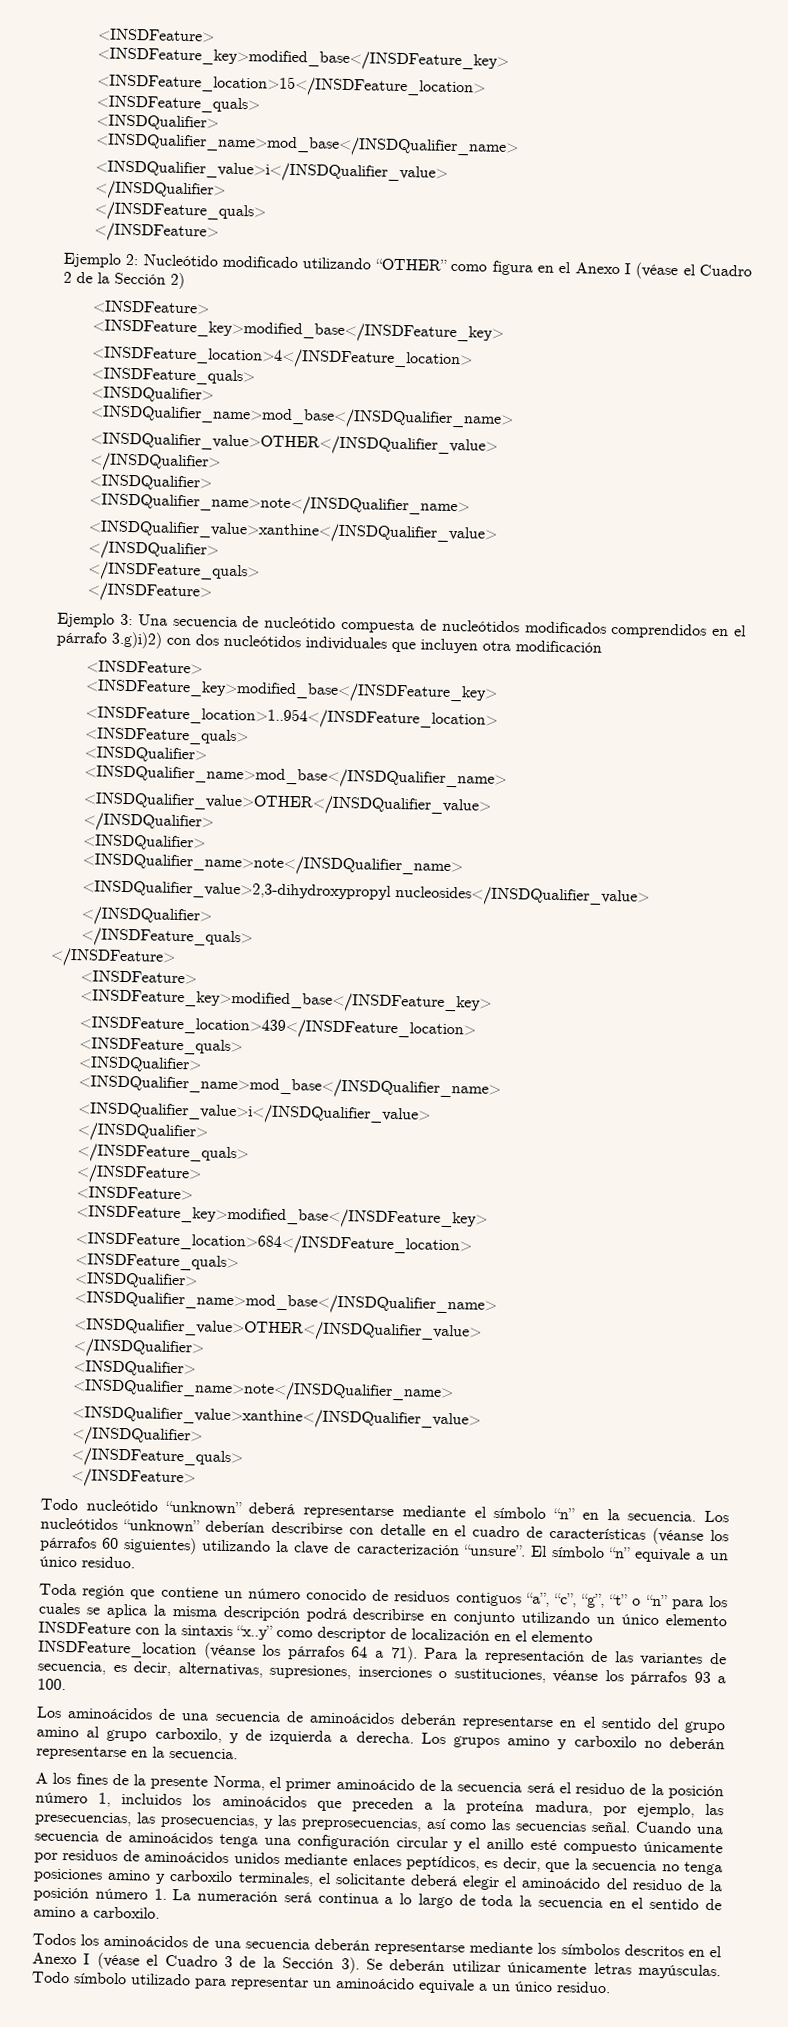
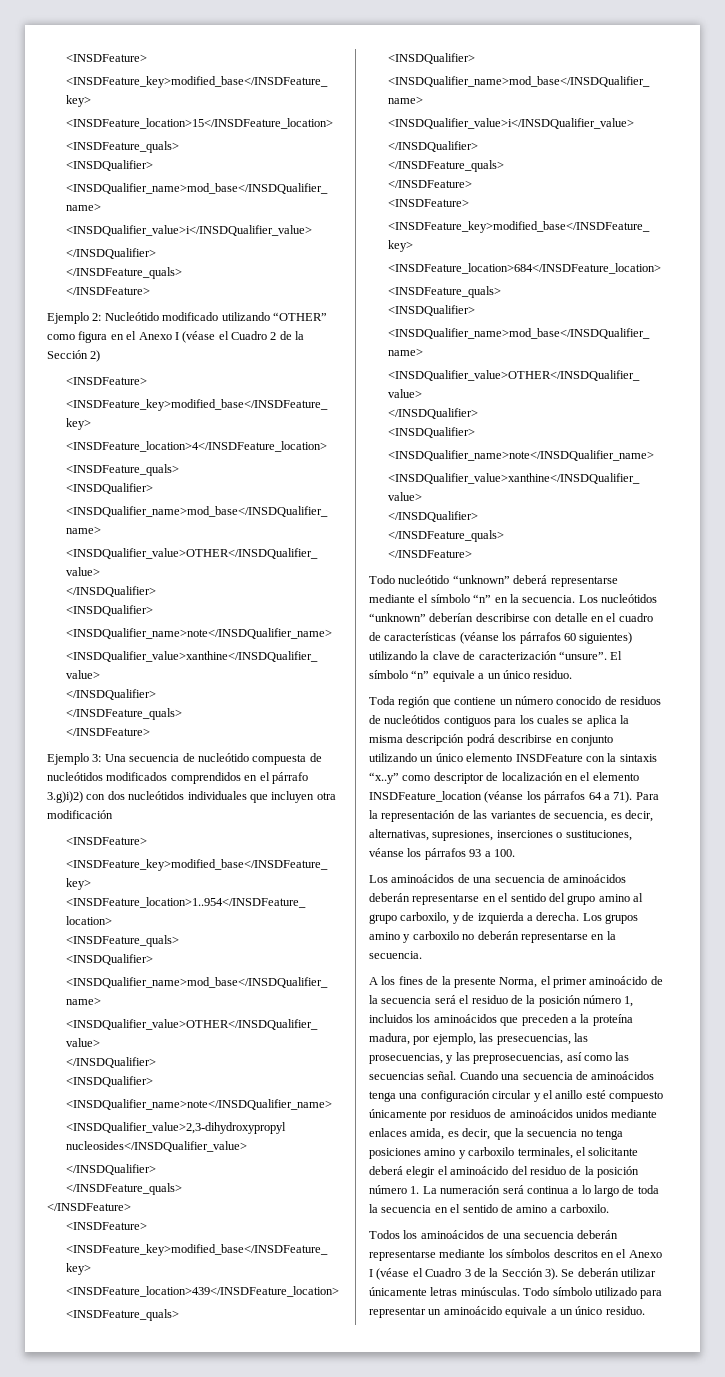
- Toda región que contiene un número conocido de residuos contiguos “a”, “c”, “g”, “t” o “n” para los cuales se aplica la misma descripción podrá describirse en conjunto utilizando un único elemento INSDFeature con la sintaxis “x..y” como descriptor de localización en el elemento INSDFeature_location (véanse los párrafos 64 a 71).
+ Toda región que contiene un número conocido de residuos de nucleótidos contiguos para los cuales se aplica la misma descripción podrá describirse en conjunto utilizando un único elemento INSDFeature con la sintaxis “x..y” como descriptor de localización en el elemento INSDFeature_location (véanse los párrafos 64 a 71).
- Cuando una secuencia de aminoácidos tenga una configuración circular y el anillo esté compuesto únicamente por residuos de aminoácidos unidos mediante enlaces peptídicos, es decir, que la secuencia no tenga posiciones amino y carboxilo terminales, el solicitante deberá elegir el aminoácido del residuo de la posición número 1. La numeración será continua a lo largo de toda la secuencia en el sentido de amino a carboxilo.
+ Cuando una secuencia de aminoácidos tenga una configuración circular y el anillo esté compuesto únicamente por residuos de aminoácidos unidos mediante enlaces amida, es decir, que la secuencia no tenga posiciones amino y carboxilo terminales, el solicitante deberá elegir el aminoácido del residuo de la posición número 1. La numeración será continua a lo largo de toda la secuencia en el sentido de amino a carboxilo.
- Se deberán utilizar únicamente letras mayúsculas.
+ Se deberán utilizar únicamente letras minúsculas.

